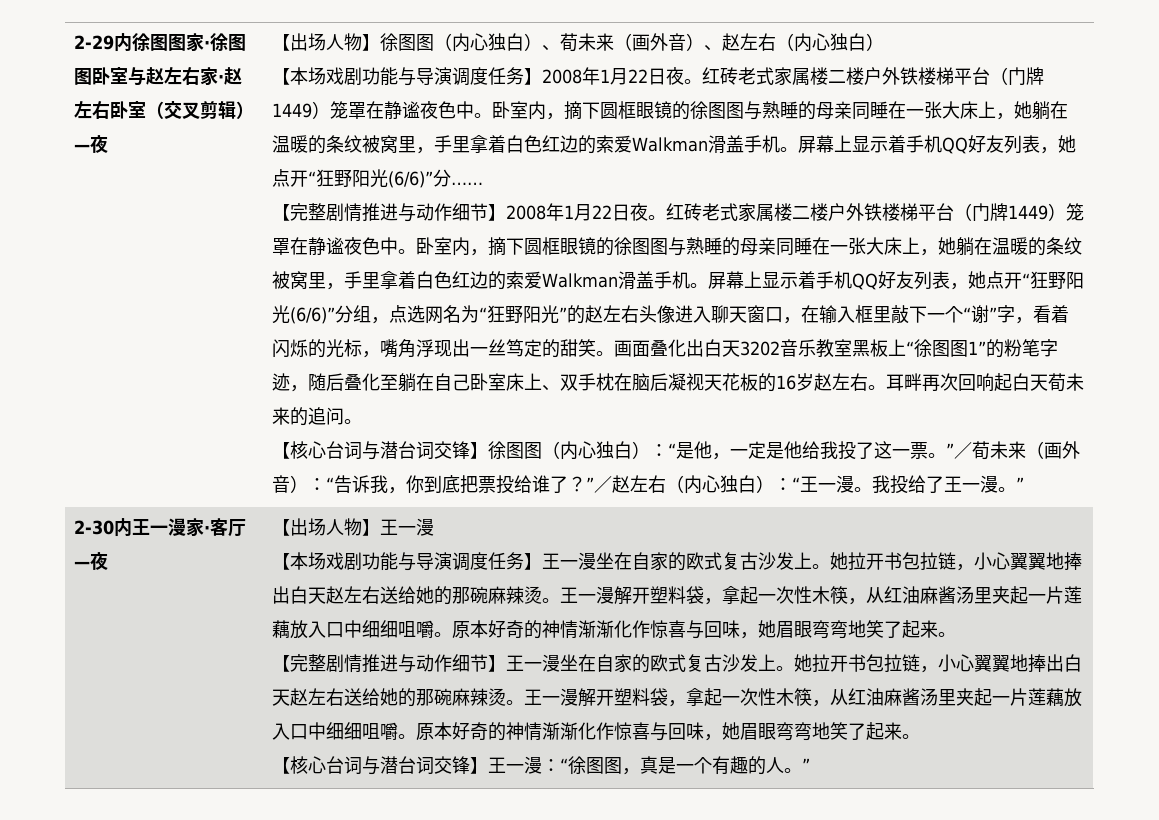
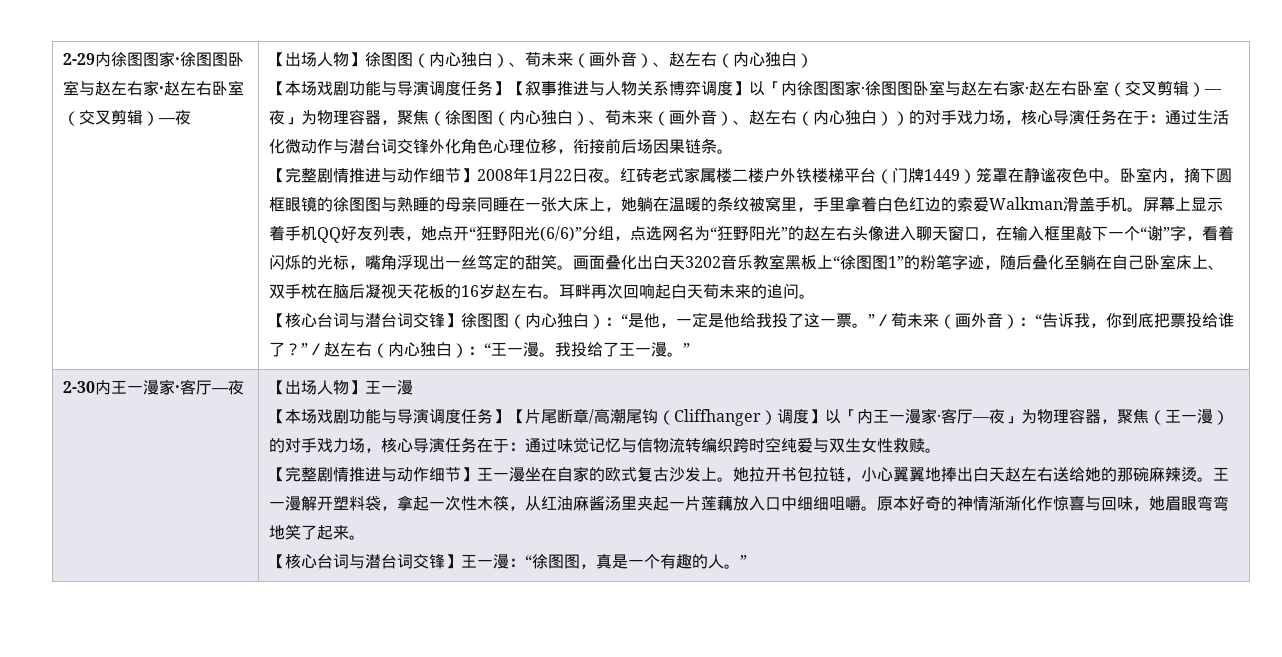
- 【本场戏剧功能与导演调度任务】2008年1月22日夜。红砖老式家属楼二楼户外铁楼梯平台（门牌1449）笼罩在静谧夜色中。卧室内，摘下圆框眼镜的徐图图与熟睡的母亲同睡在一张大床上，她躺在温暖的条纹被窝里，手里拿着白色红边的索爱Walkman滑盖手机。屏幕上显示着手机QQ好友列表，她点开“狂野阳光(6/6)”分……
+ 【本场戏剧功能与导演调度任务】【叙事推进与人物关系博弈调度】以「内徐图图家·徐图图卧室与赵左右家·赵左右卧室（交叉剪辑）—夜」为物理容器，聚焦（徐图图（内心独白）、荀未来（画外音）、赵左右（内心独白））的对手戏力场，核心导演任务在于：通过生活化微动作与潜台词交锋外化角色心理位移，衔接前后场因果链条。
- 【本场戏剧功能与导演调度任务】王一漫坐在自家的欧式复古沙发上。她拉开书包拉链，小心翼翼地捧出白天赵左右送给她的那碗麻辣烫。王一漫解开塑料袋，拿起一次性木筷，从红油麻酱汤里夹起一片莲藕放入口中细细咀嚼。原本好奇的神情渐渐化作惊喜与回味，她眉眼弯弯地笑了起来。
+ 【本场戏剧功能与导演调度任务】【片尾断章/高潮尾钩（Cliffhanger）调度】以「内王一漫家·客厅—夜」为物理容器，聚焦（王一漫）的对手戏力场，核心导演任务在于：通过味觉记忆与信物流转编织跨时空纯爱与双生女性救赎。

